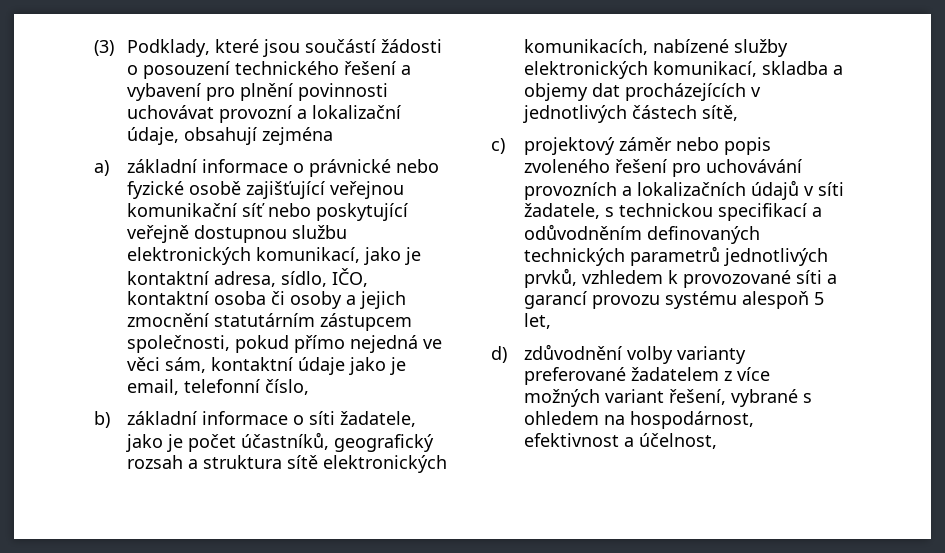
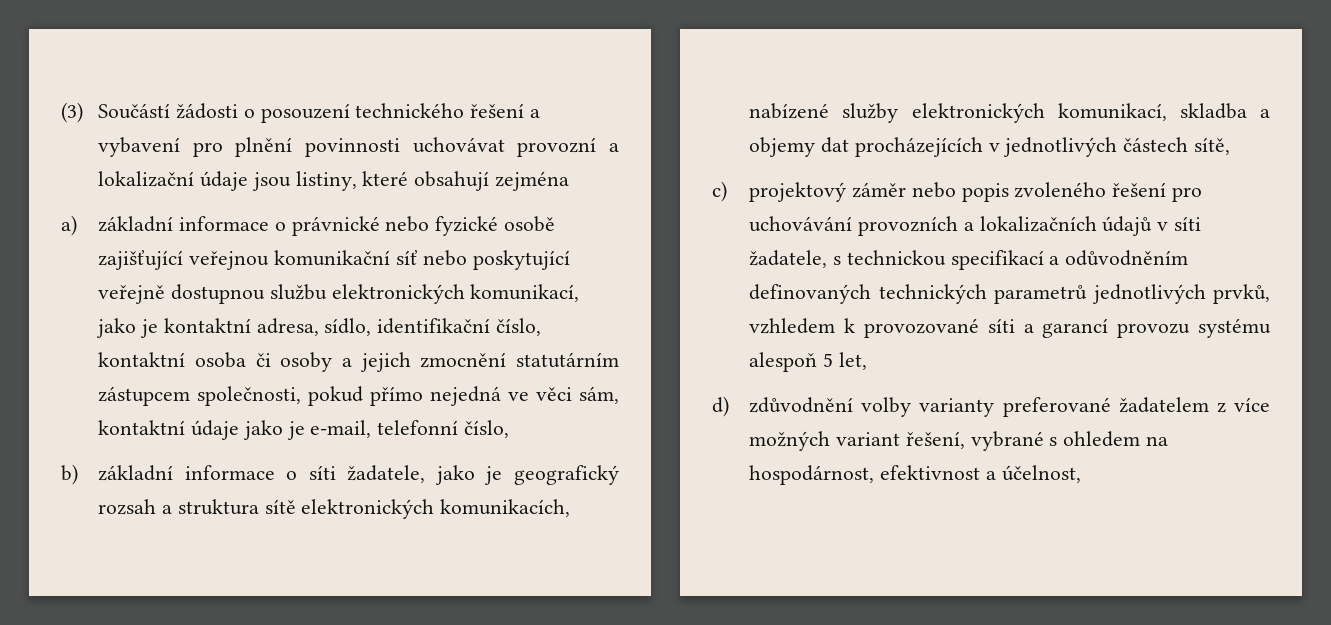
- (3) Podklady, které jsou součástí žádosti o posouzení technického řešení a vybavení pro plnění povinnosti uchovávat provozní a lokalizační údaje, obsahují zejména
+ (3) Součástí žádosti o posouzení technického řešení a vybavení pro plnění povinnosti uchovávat provozní a lokalizační údaje jsou listiny, které obsahují zejména
- a) základní informace o právnické nebo fyzické osobě zajišťující veřejnou komunikační síť nebo poskytující veřejně dostupnou službu elektronických komunikací, jako je kontaktní adresa, sídlo, IČO, kontaktní osoba či osoby a jejich zmocnění statutárním zástupcem společnosti, pokud přímo nejedná ve věci sám, kontaktní údaje jako je email, telefonní číslo,
+ a) základní informace o právnické nebo fyzické osobě zajišťující veřejnou komunikační síť nebo poskytující veřejně dostupnou službu elektronických komunikací, jako je kontaktní adresa, sídlo, identifikační číslo, kontaktní osoba či osoby a jejich zmocnění statutárním zástupcem společnosti, pokud přímo nejedná ve věci sám, kontaktní údaje jako je e-mail, telefonní číslo,
- b) základní informace o síti žadatele, jako je počet účastníků, geografický rozsah a struktura sítě elektronických komunikacích, nabízené služby elektronických komunikací, skladba a objemy dat procházejících v jednotlivých částech sítě,
+ b) základní informace o síti žadatele, jako je geografický rozsah a struktura sítě elektronických komunikacích, nabízené služby elektronických komunikací, skladba a objemy dat procházejících v jednotlivých částech sítě,

